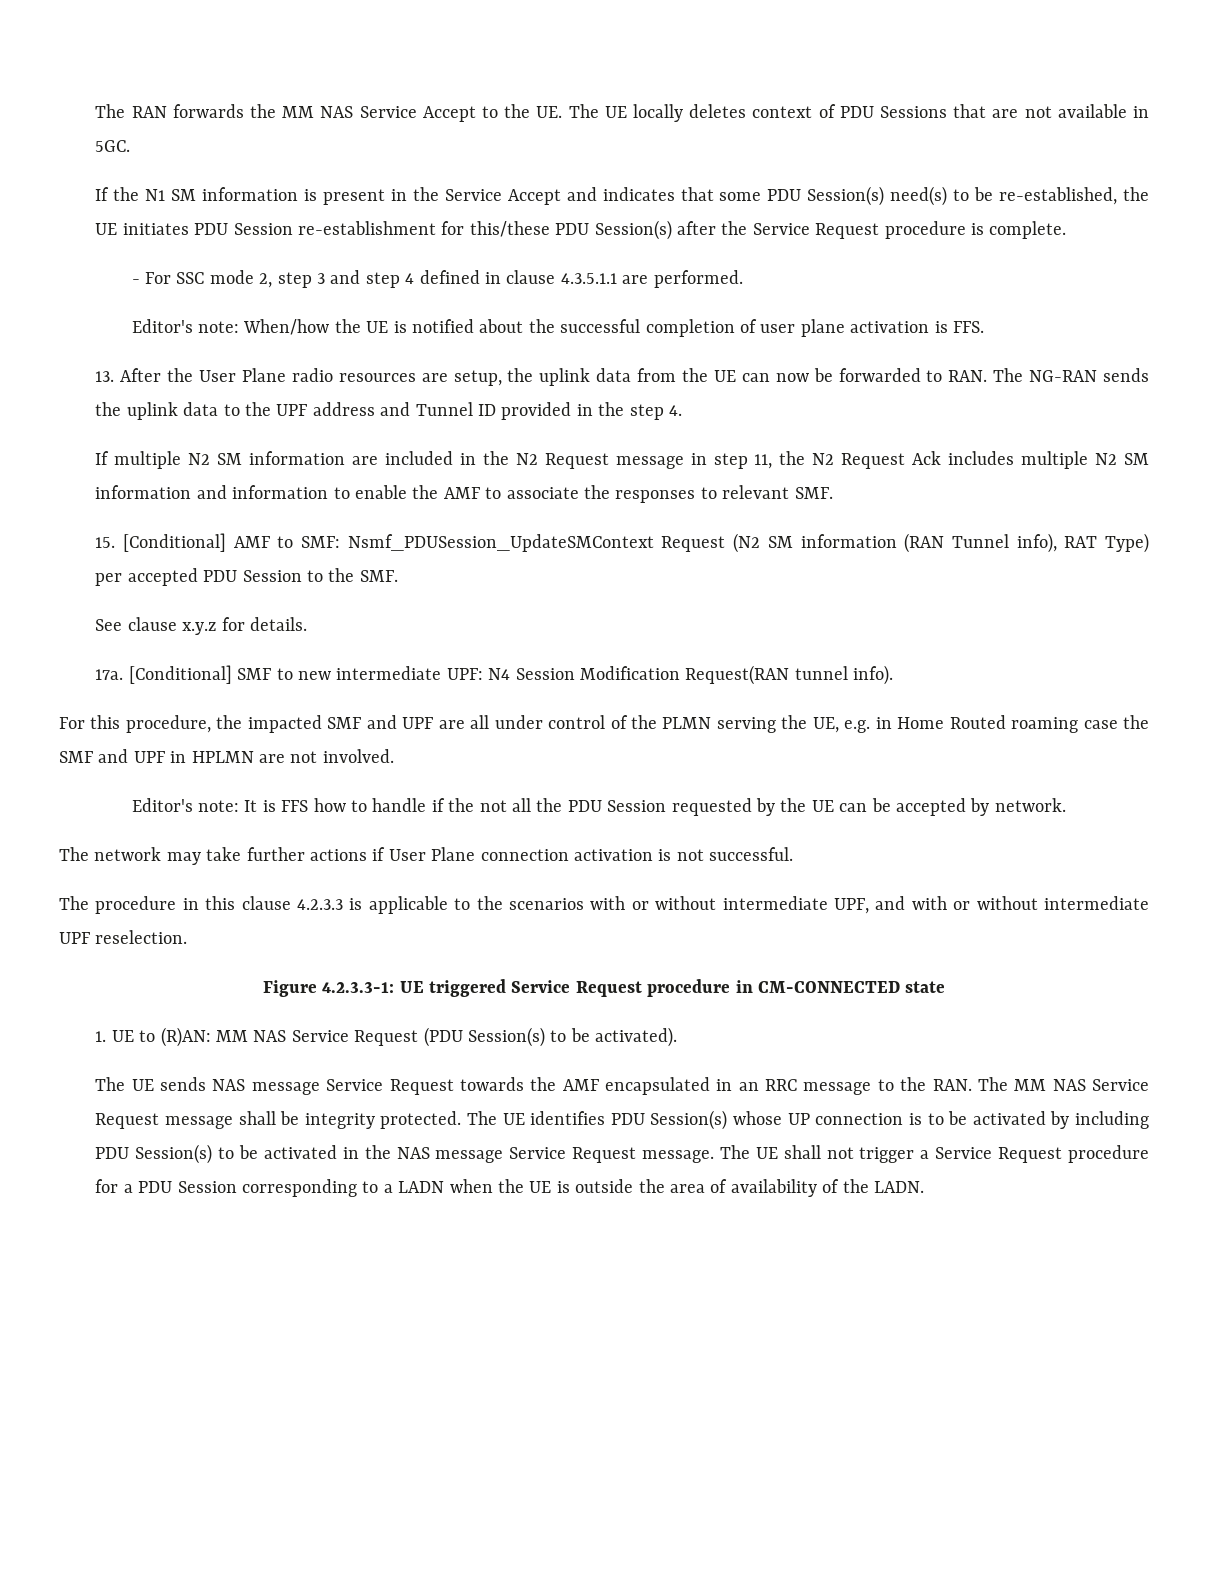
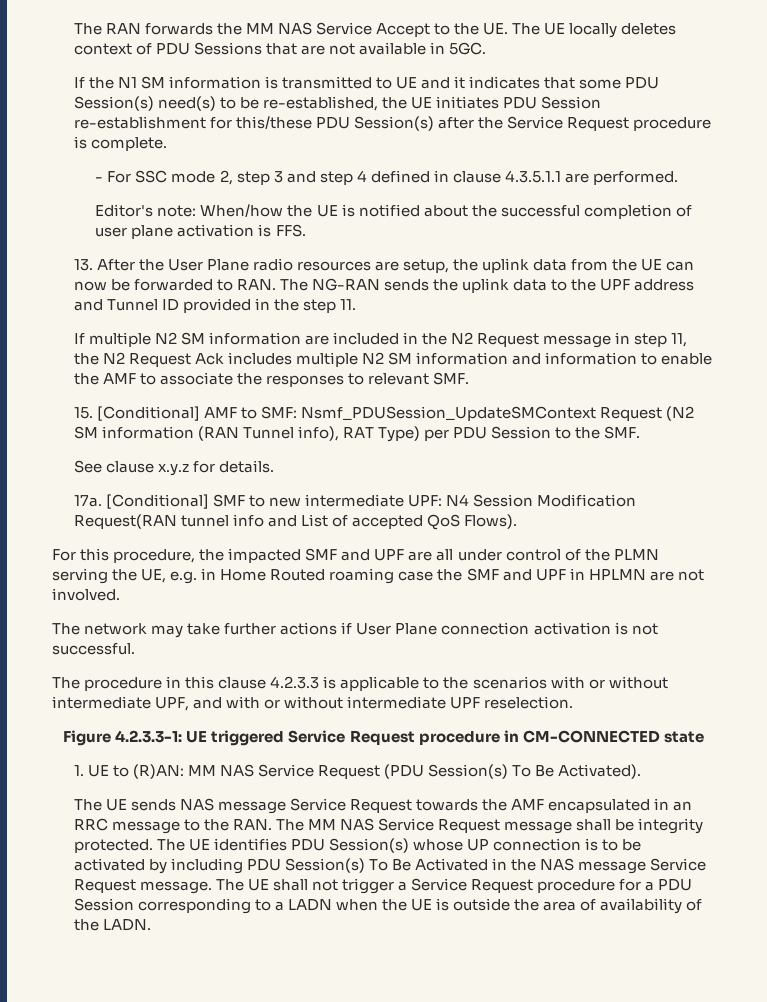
- If the N1 SM information is present in the Service Accept and indicates that some PDU Session(s) need(s) to be re-established, the UE initiates PDU Session re-establishment for this/these PDU Session(s) after the Service Request procedure is complete.
+ If the N1 SM information is transmitted to UE and it indicates that some PDU Session(s) need(s) to be re-established, the UE initiates PDU Session re-establishment for this/these PDU Session(s) after the Service Request procedure is complete.
- 13. After the User Plane radio resources are setup, the uplink data from the UE can now be forwarded to RAN. The NG-RAN sends the uplink data to the UPF address and Tunnel ID provided in the step 4.
+ 13. After the User Plane radio resources are setup, the uplink data from the UE can now be forwarded to RAN. The NG-RAN sends the uplink data to the UPF address and Tunnel ID provided in the step 11.
- 15. [Conditional] AMF to SMF: Nsmf_PDUSession_UpdateSMContext Request (N2 SM information (RAN Tunnel info), RAT Type) per accepted PDU Session to the SMF.
+ 15. [Conditional] AMF to SMF: Nsmf_PDUSession_UpdateSMContext Request (N2 SM information (RAN Tunnel info), RAT Type) per PDU Session to the SMF.
- [Conditional] SMF to new intermediate UPF: N4 Session Modification Request(RAN tunnel info).
+ [Conditional] SMF to new intermediate UPF: N4 Session Modification Request(RAN tunnel info and List of accepted QoS Flows).
- Editor's note: It is FFS how to handle if the not all the PDU Session requested by the UE can be accepted by network.
- 1. UE to (R)AN: MM NAS Service Request (PDU Session(s) to be activated).
+ 1. UE to (R)AN: MM NAS Service Request (PDU Session(s) To Be Activated).
- The UE identifies PDU Session(s) whose UP connection is to be activated by including PDU Session(s) to be activated in the NAS message Service Request message.
+ The UE identifies PDU Session(s) whose UP connection is to be activated by including PDU Session(s) To Be Activated in the NAS message Service Request message.

